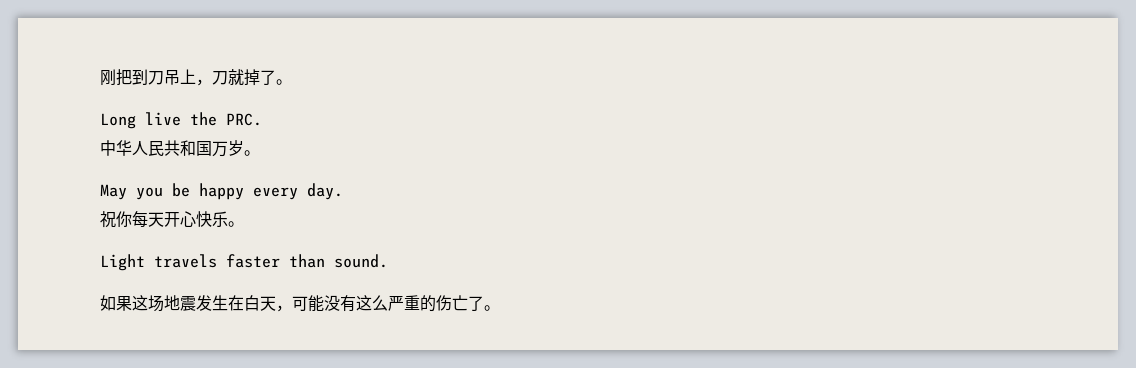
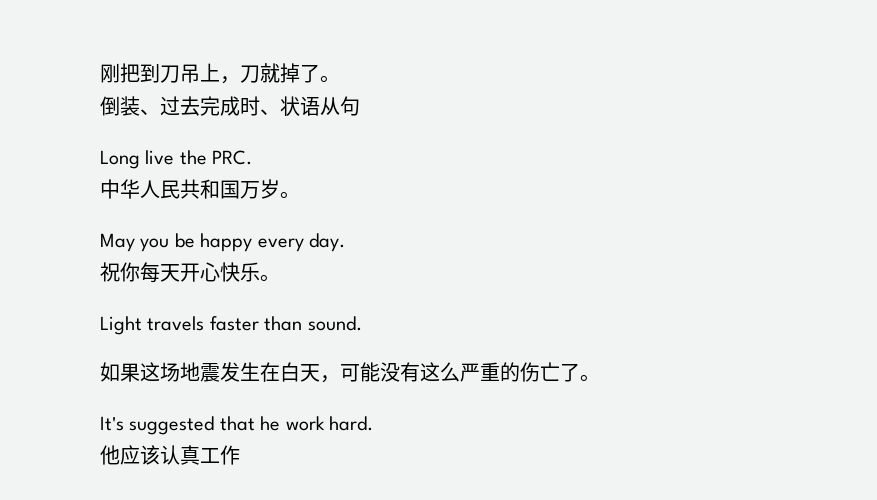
+ 倒装、过去完成时、状语从句
+ It's suggested that he work hard.
+ 他应该认真工作

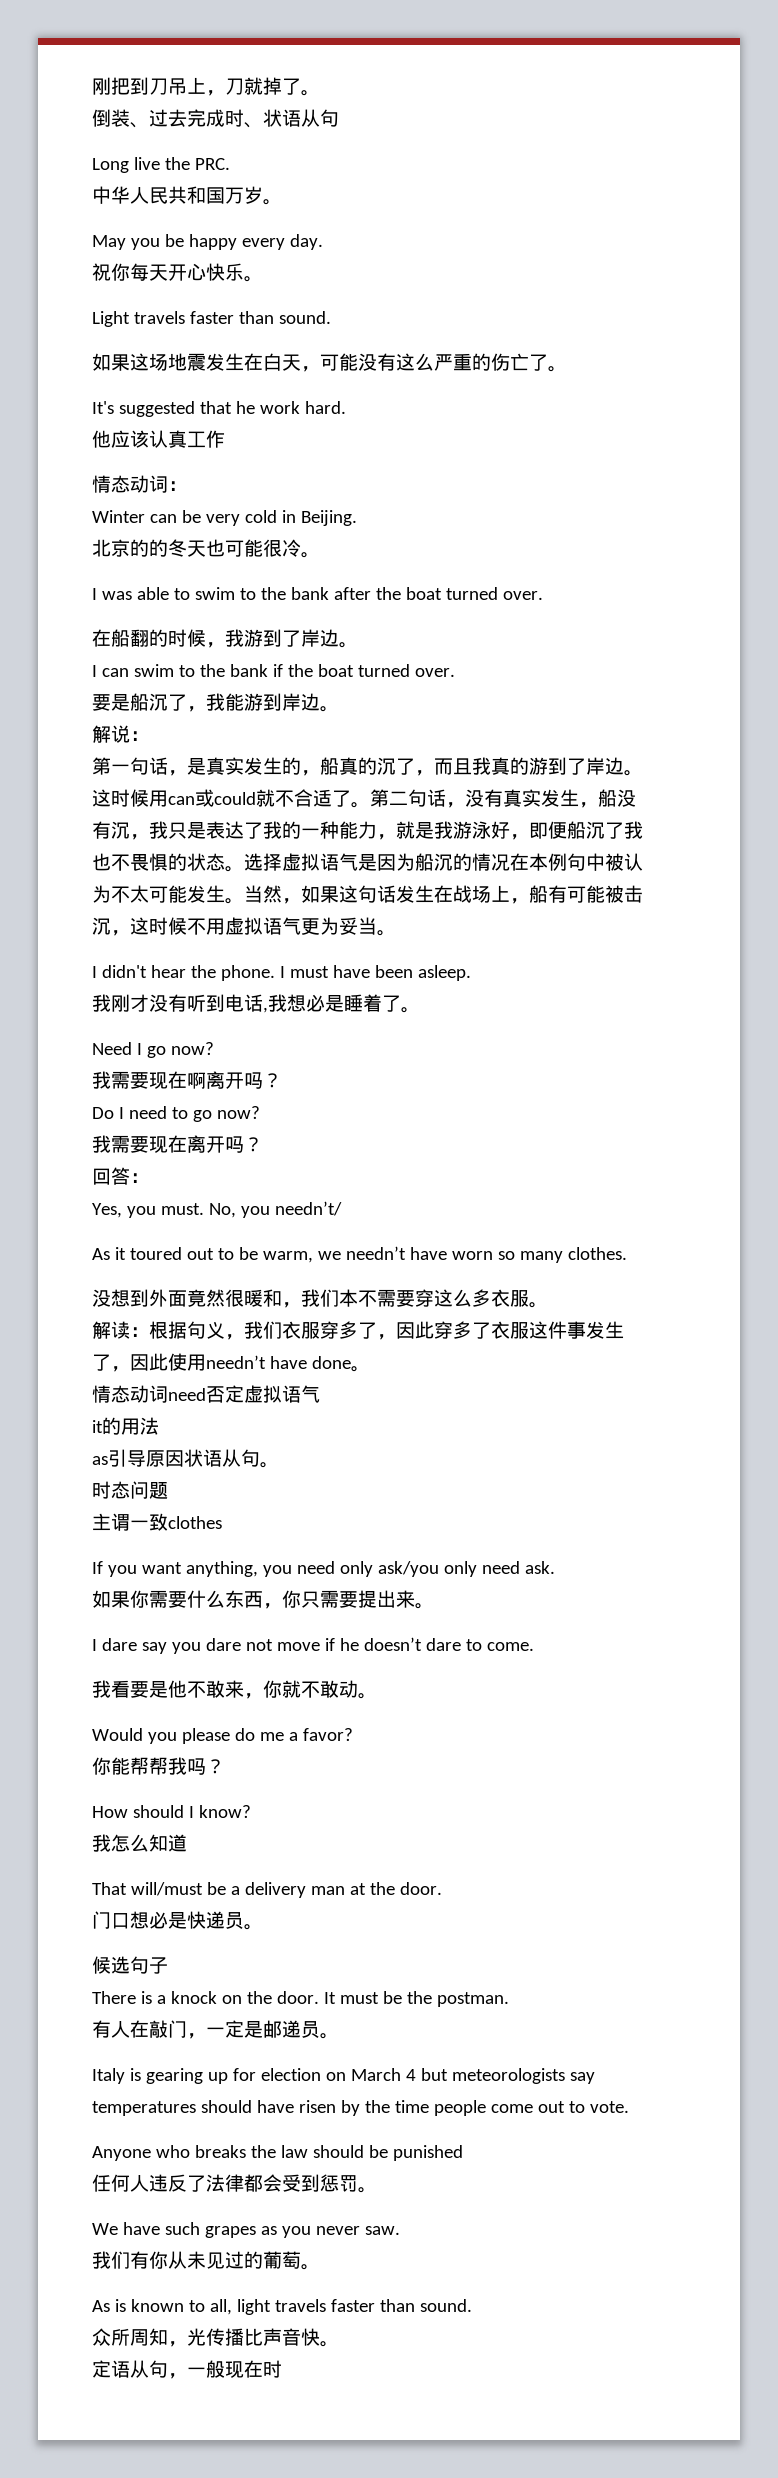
+ 情态动词：
+ Winter can be very cold in Beijing.
+ 北京的的冬天也可能很冷。
+ I was able to swim to the bank after the boat turned over.
+ 在船翻的时候，我游到了岸边。
+ I can swim to the bank if the boat turned over.
+ 要是船沉了，我能游到岸边。
+ 解说：
+ 第一句话，是真实发生的，船真的沉了，而且我真的游到了岸边。这时候用can或could就不合适了。第二句话，没有真实发生，船没有沉，我只是表达了我的一种能力，就是我游泳好，即便船沉了我也不畏惧的状态。选择虚拟语气是因为船沉的情况在本例句中被认为不太可能发生。当然，如果这句话发生在战场上，船有可能被击沉，这时候不用虚拟语气更为妥当。
+ I didn't hear the phone. I must have been asleep.
+ 我刚才没有听到电话,我想必是睡着了。
+ Need I go now?
+ 我需要现在啊离开吗？
+ Do I need to go now?
+ 我需要现在离开吗？
+ 回答：
+ Yes, you must. No, you needn’t/
+ As it toured out to be warm, we needn’t have worn so many clothes.
+ 没想到外面竟然很暖和，我们本不需要穿这么多衣服。
+ 解读：根据句义，我们衣服穿多了，因此穿多了衣服这件事发生了，因此使用needn’t have done。
+ 情态动词need否定虚拟语气
+ it的用法
+ as引导原因状语从句。
+ 时态问题
+ 主谓一致clothes
+ If you want anything, you need only ask/you only need ask.
+ 如果你需要什么东西，你只需要提出来。
+ I dare say you dare not move if he doesn’t dare to come.
+ 我看要是他不敢来，你就不敢动。
+ Would you please do me a favor?
+ 你能帮帮我吗？
+ How should I know?
+ 我怎么知道
+ That will/must be a delivery man at the door.
+ 门口想必是快递员。
+ 候选句子
+ There is a knock on the door. It must be the postman.
+ 有人在敲门，一定是邮递员。
+ Italy is gearing up for election on March 4 but meteorologists say temperatures should have risen by the time people come out to vote.
+ Anyone who breaks the law should be punished
+ 任何人违反了法律都会受到惩罚。
+ We have such grapes as you never saw.
+ 我们有你从未见过的葡萄。
+ As is known to all, light travels faster than sound.
+ 众所周知，光传播比声音快。
+ 定语从句，一般现在时

